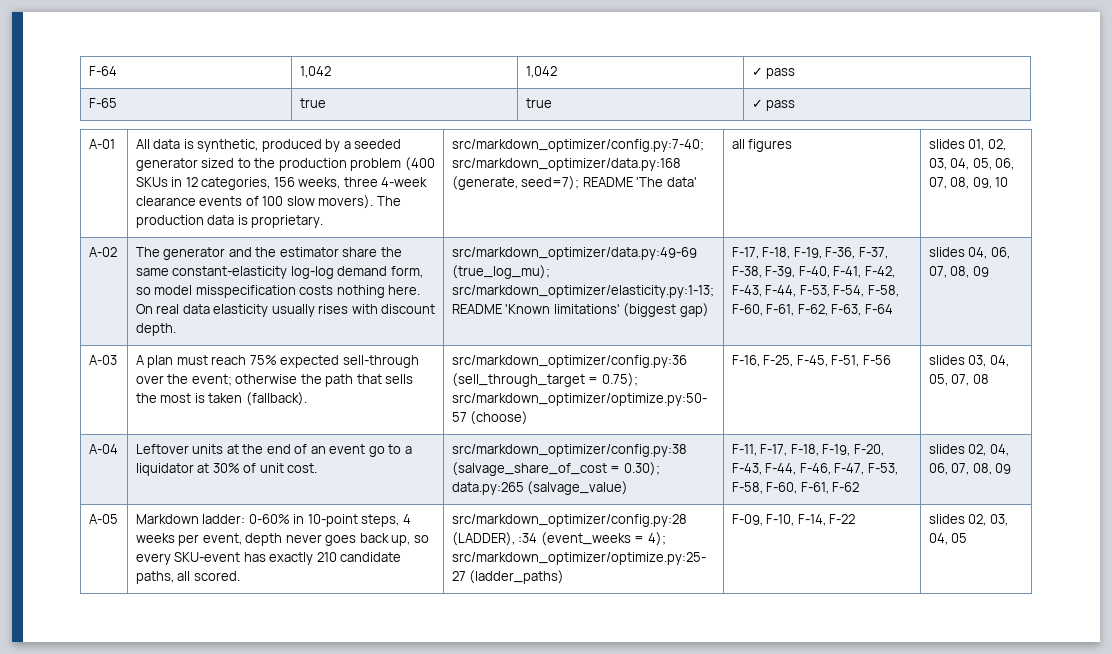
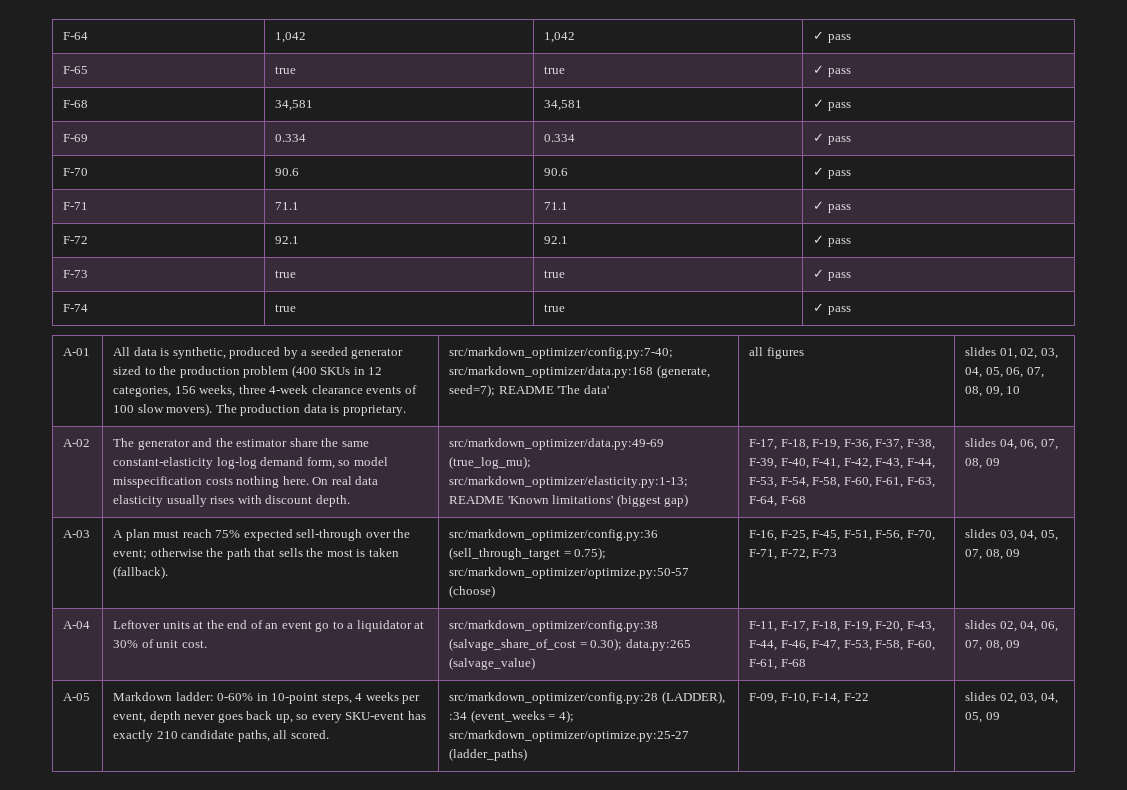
+ F-68 | 34,581 | 34,581 | ✓ pass
+ F-69 | 0.334 | 0.334 | ✓ pass
+ F-70 | 90.6 | 90.6 | ✓ pass
+ F-71 | 71.1 | 71.1 | ✓ pass
+ F-72 | 92.1 | 92.1 | ✓ pass
+ F-73 | true | true | ✓ pass
+ F-74 | true | true | ✓ pass
- F-17, F-18, F-19, F-36, F-37, F-38, F-39, F-40, F-41, F-42, F-43, F-44, F-53, F-54, F-58, F-60, F-61, F-62, F-63, F-64
+ F-17, F-18, F-19, F-36, F-37, F-38, F-39, F-40, F-41, F-42, F-43, F-44, F-53, F-54, F-58, F-60, F-61, F-63, F-64, F-68
- F-16, F-25, F-45, F-51, F-56
+ F-16, F-25, F-45, F-51, F-56, F-70, F-71, F-72, F-73
- slides 03, 04, 05, 07, 08
+ slides 03, 04, 05, 07, 08, 09
- F-11, F-17, F-18, F-19, F-20, F-43, F-44, F-46, F-47, F-53, F-58, F-60, F-61, F-62
+ F-11, F-17, F-18, F-19, F-20, F-43, F-44, F-46, F-47, F-53, F-58, F-60, F-61, F-68
- slides 02, 03, 04, 05
+ slides 02, 03, 04, 05, 09

